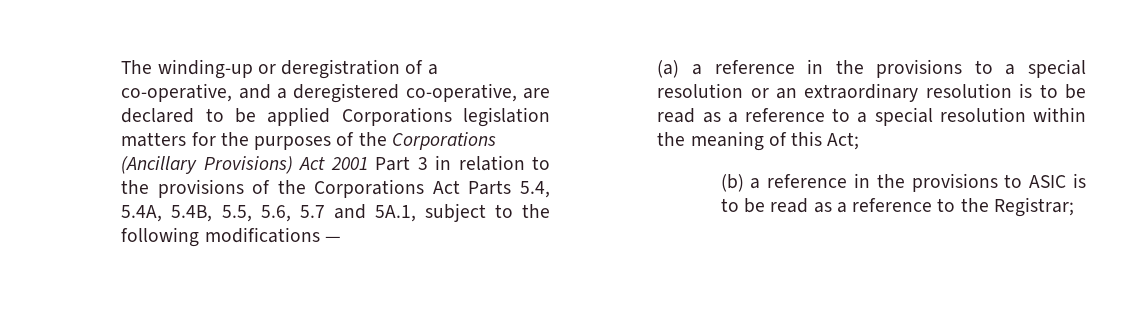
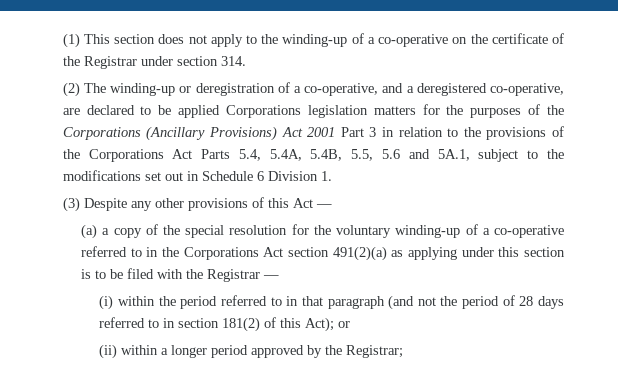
- The winding-up or deregistration of a co-operative, and a deregistered co-operative, are declared to be applied Corporations legislation matters for the purposes of the Corporations (Ancillary Provisions) Act 2001 Part 3 in relation to the provisions of the Corporations Act Parts 5.4, 5.4A, 5.4B, 5.5, 5.6, 5.7 and 5A.1, subject to the following modifications —
- (a) a reference in the provisions to a special resolution or an extraordinary resolution is to be read as a reference to a special resolution within the meaning of this Act;
- (b) a reference in the provisions to ASIC is to be read as a reference to the Registrar;
+ (1) This section does not apply to the winding-up of a co-operative on the certificate of the Registrar under section 314.
+ (2) The winding-up or deregistration of a co-operative, and a deregistered co-operative, are declared to be applied Corporations legislation matters for the purposes of the Corporations (Ancillary Provisions) Act 2001 Part 3 in relation to the provisions of the Corporations Act Parts 5.4, 5.4A, 5.4B, 5.5, 5.6 and 5A.1, subject to the modifications set out in Schedule 6 Division 1.
+ (3) Despite any other provisions of this Act —
+ (a) a copy of the special resolution for the voluntary winding-up of a co-operative referred to in the Corporations Act section 491(2)(a) as applying under this section is to be filed with the Registrar —
+ (i) within the period referred to in that paragraph (and not the period of 28 days referred to in section 181(2) of this Act); or
+ (ii) within a longer period approved by the Registrar;

